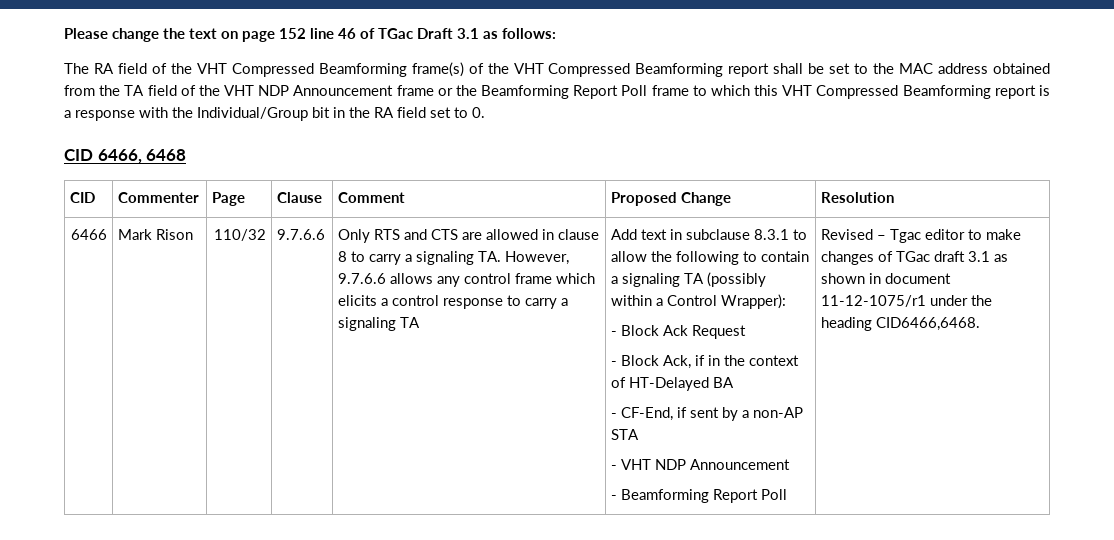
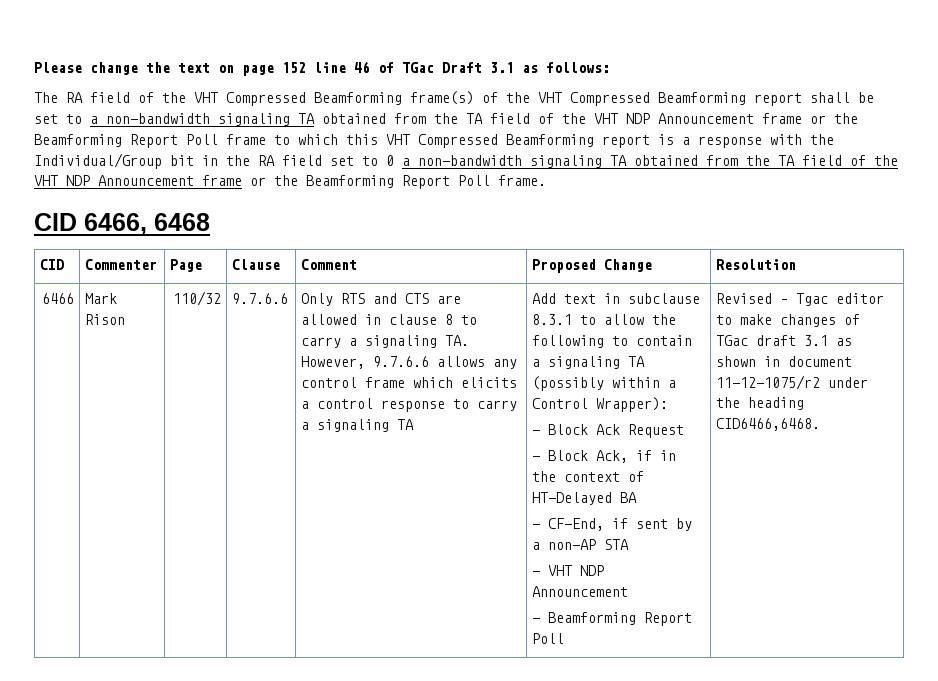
- The RA field of the VHT Compressed Beamforming frame(s) of the VHT Compressed Beamforming report shall be set to the MAC address obtained from the TA field of the VHT NDP Announcement frame or the Beamforming Report Poll frame to which this VHT Compressed Beamforming report is a response with the Individual/Group bit in the RA field set to 0.
+ The RA field of the VHT Compressed Beamforming frame(s) of the VHT Compressed Beamforming report shall be set to a non-bandwidth signaling TA obtained from the TA field of the VHT NDP Announcement frame or the Beamforming Report Poll frame to which this VHT Compressed Beamforming report is a response with the Individual/Group bit in the RA field set to 0 a non-bandwidth signaling TA obtained from the TA field of the VHT NDP Announcement frame or the Beamforming Report Poll frame.
- Revised – Tgac editor to make changes of TGac draft 3.1 as shown in document 11-12-1075/r1 under the heading CID6466,6468.
+ Revised – Tgac editor to make changes of TGac draft 3.1 as shown in document 11-12-1075/r2 under the heading CID6466,6468.

